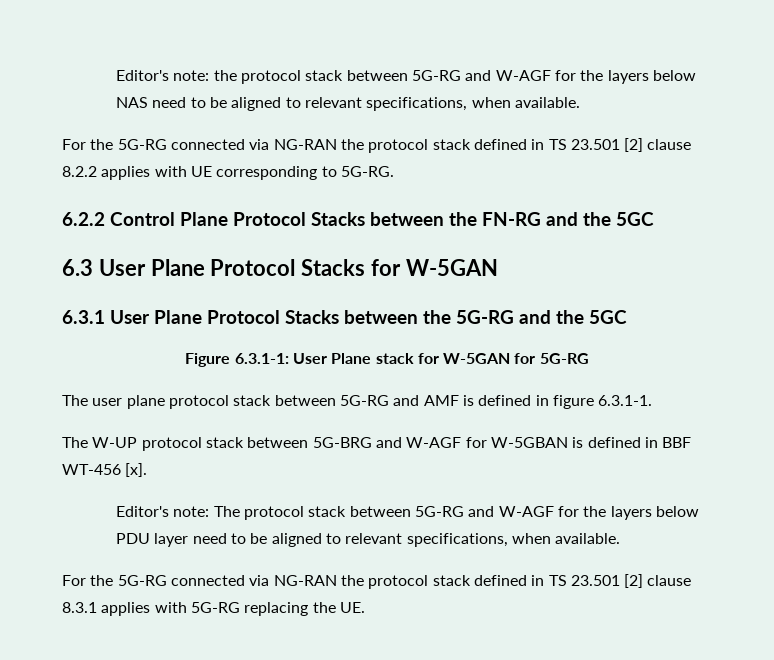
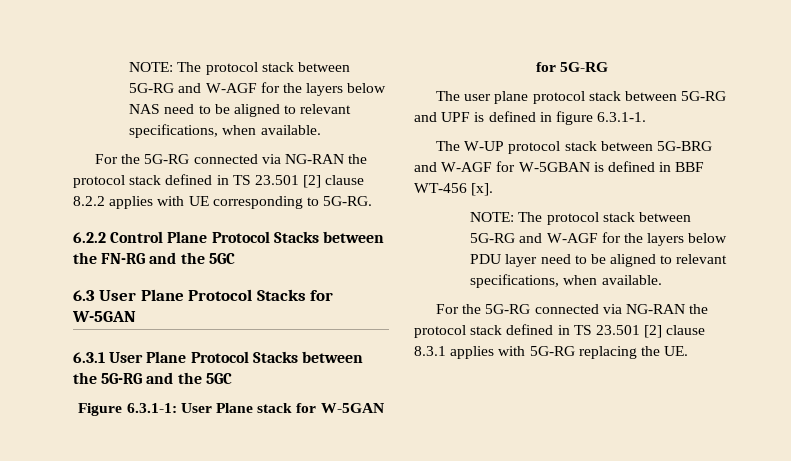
- Editor's note: the protocol stack between 5G-RG and W-AGF for the layers below NAS need to be aligned to relevant specifications, when available.
+ NOTE: The protocol stack between 5G-RG and W-AGF for the layers below NAS need to be aligned to relevant specifications, when available.
- The user plane protocol stack between 5G-RG and AMF is defined in figure 6.3.1-1.
+ The user plane protocol stack between 5G-RG and UPF is defined in figure 6.3.1-1.
- Editor's note: The protocol stack between 5G-RG and W-AGF for the layers below PDU layer need to be aligned to relevant specifications, when available.
+ NOTE: The protocol stack between 5G-RG and W-AGF for the layers below PDU layer need to be aligned to relevant specifications, when available.

